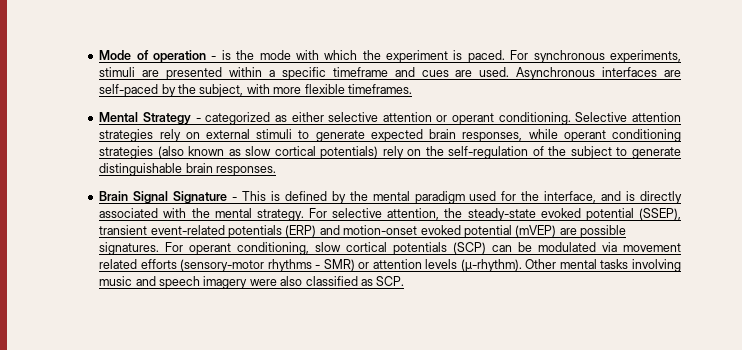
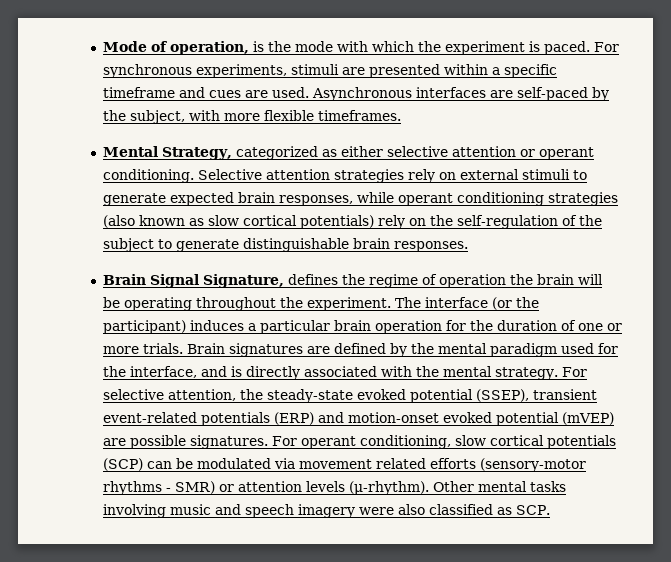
- Mode of operation - is the mode with which the experiment is paced.
+ Mode of operation, is the mode with which the experiment is paced.
- Mental Strategy - categorized as either selective attention or operant conditioning.
+ Mental Strategy, categorized as either selective attention or operant conditioning.
- Brain Signal Signature - This is defined by the mental paradigm used for the interface, and is directly associated with the mental strategy.
+ Brain Signal Signature, defines the regime of operation the brain will be operating throughout the experiment. The interface (or the participant) induces a particular brain operation for the duration of one or more trials. Brain signatures are defined by the mental paradigm used for the interface, and is directly associated with the mental strategy.

